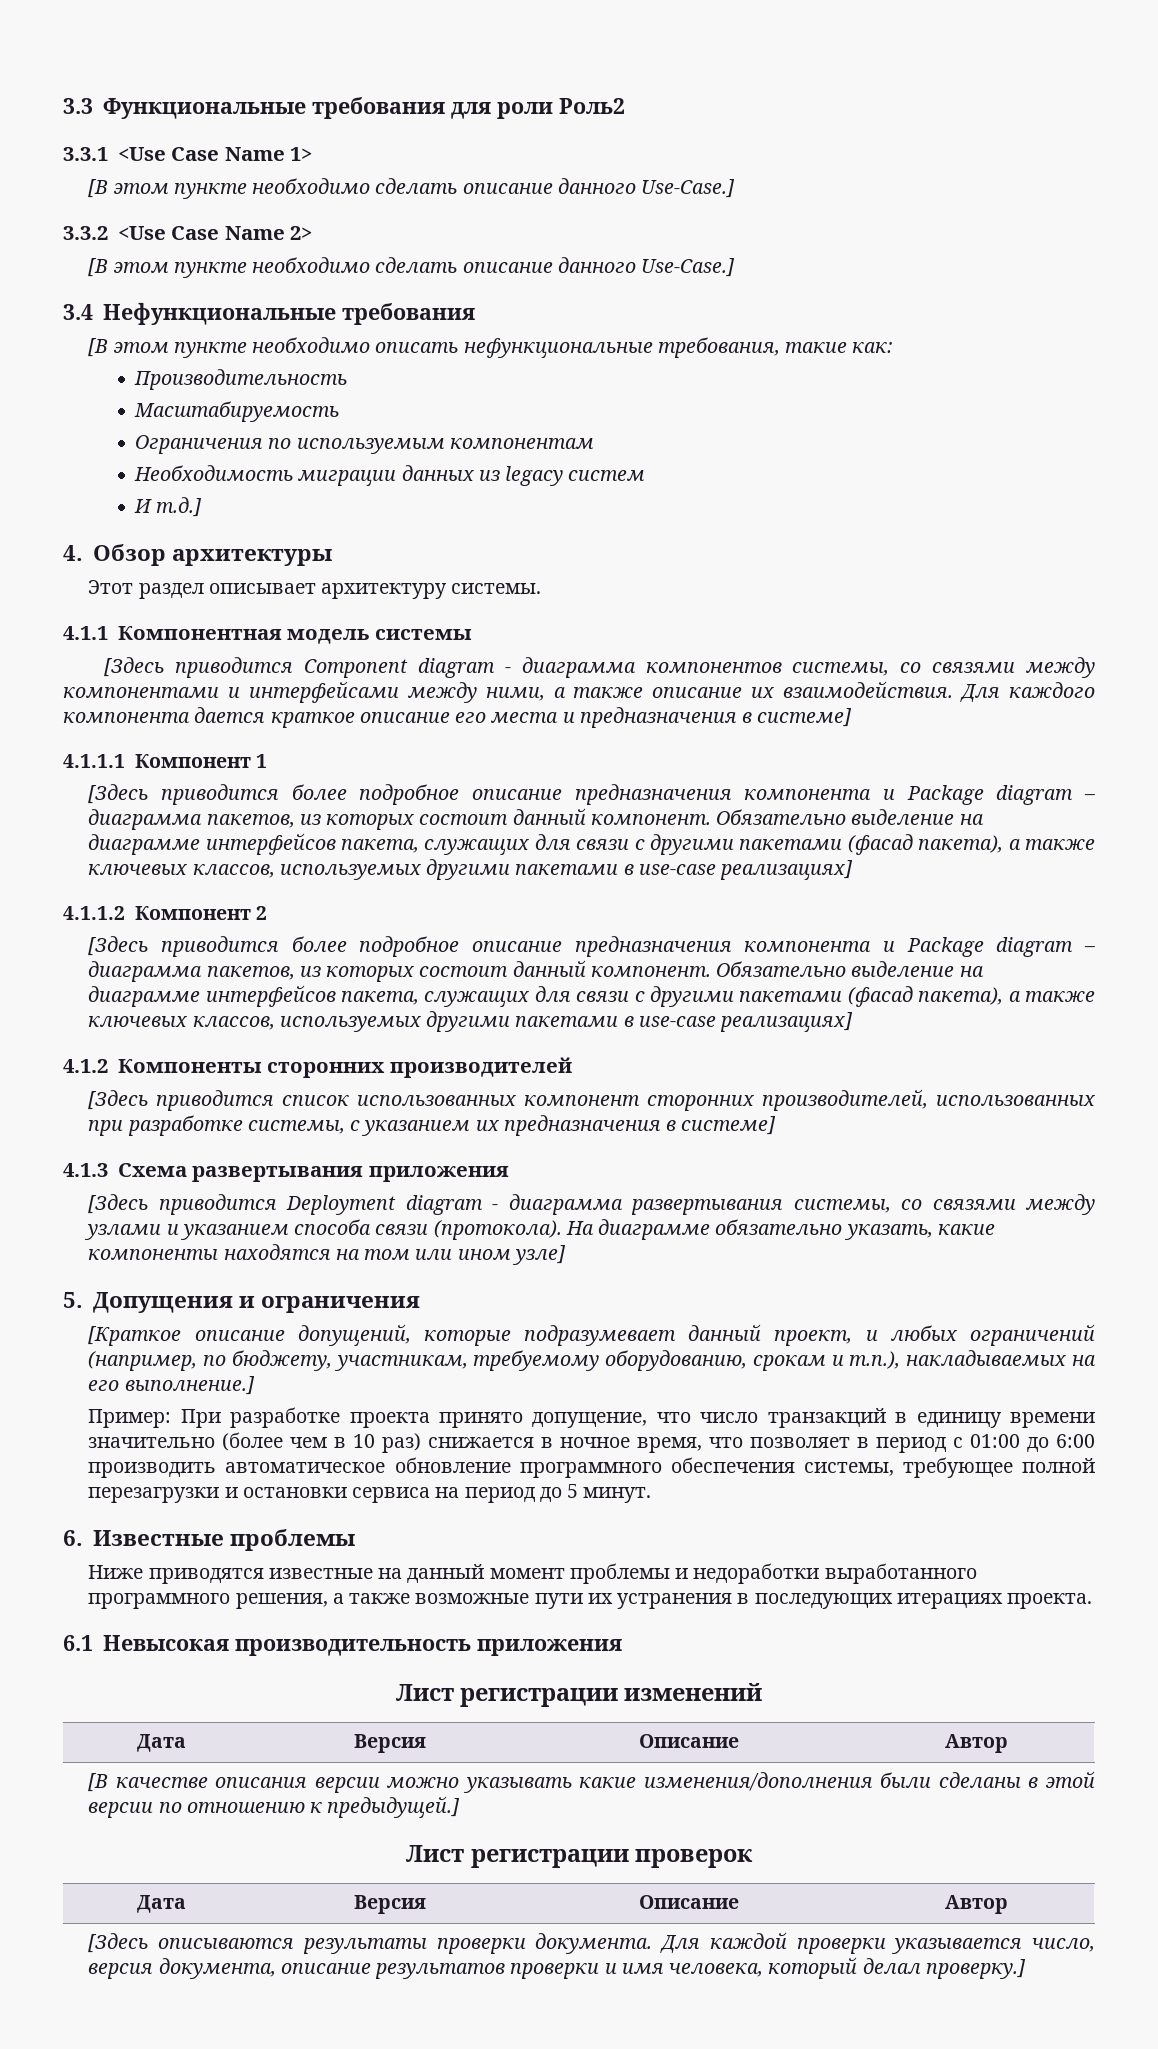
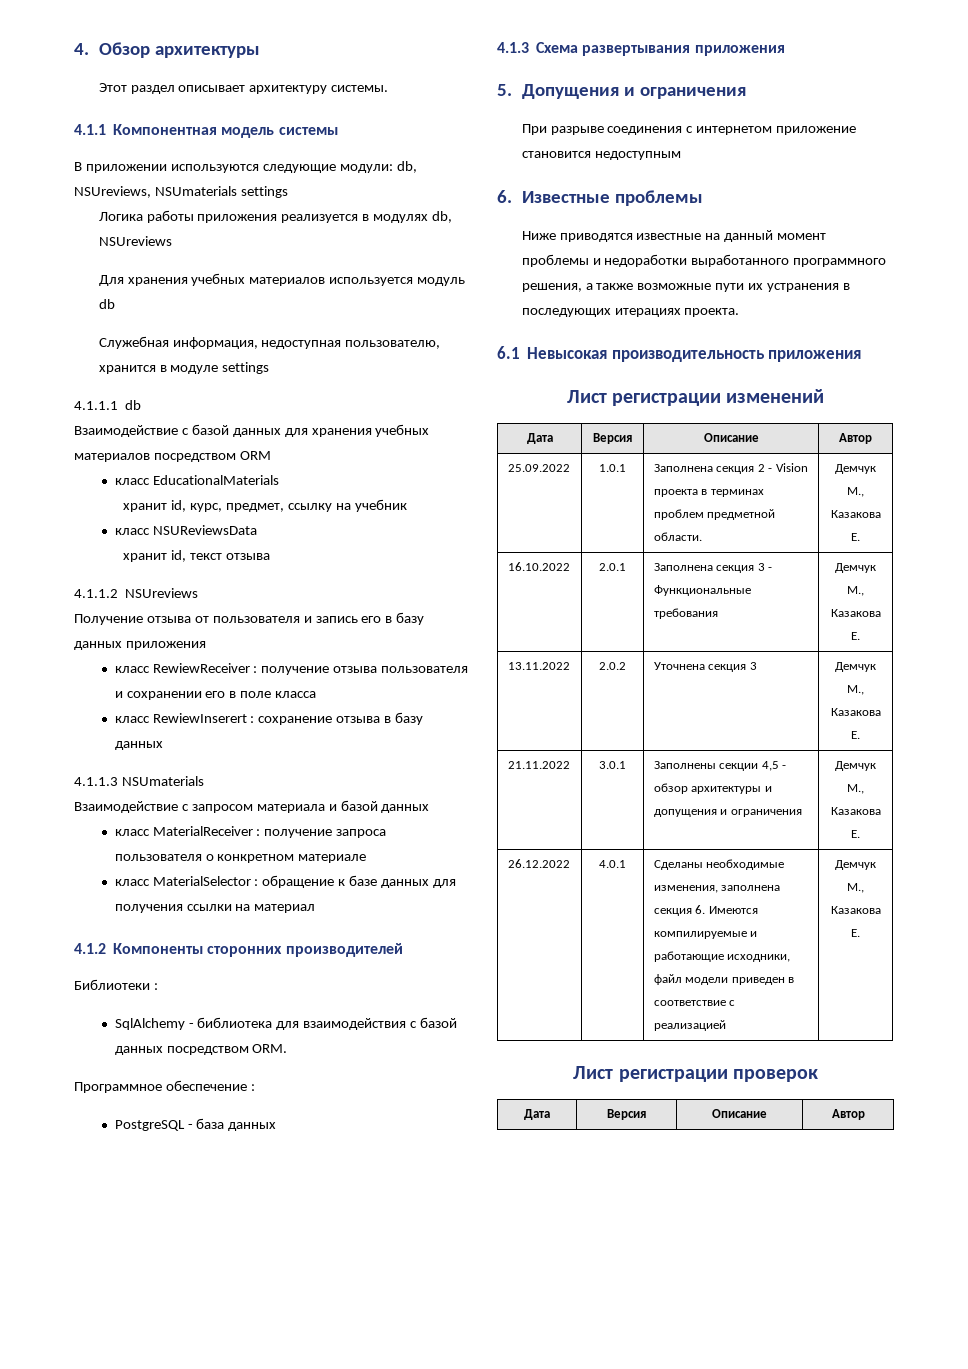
- 3.3 Функциональные требования для роли Роль2
- 3.3.1 <Use Case Name 1>
- [В этом пункте необходимо сделать описание данного Use-Case.]
- 3.3.2 <Use Case Name 2>
- [В этом пункте необходимо сделать описание данного Use-Case.]
- 3.4 Нефункциональные требования
- [В этом пункте необходимо описать нефункциональные требования, такие как:
- Производительность
- Масштабируемость
- Ограничения по используемым компонентам
- Необходимость миграции данных из legacy систем
- И т.д.]
- [Здесь приводится Component diagram - диаграмма компонентов системы, со связями между компонентами и интерфейсами между ними, а также описание их взаимодействия. Для каждого компонента дается краткое описание его места и предназначения в системе]
- 4.1.1.1 Компонент 1
- [Здесь приводится более подробное описание предназначения компонента и Package diagram – диаграмма пакетов, из которых состоит данный компонент. Обязательно выделение на диаграмме интерфейсов пакета, служащих для связи с другими пакетами (фасад пакета), а также ключевых классов, используемых другими пакетами в use-case реализациях]
- 4.1.1.2 Компонент 2
- [Здесь приводится более подробное описание предназначения компонента и Package diagram – диаграмма пакетов, из которых состоит данный компонент. Обязательно выделение на диаграмме интерфейсов пакета, служащих для связи с другими пакетами (фасад пакета), а также ключевых классов, используемых другими пакетами в use-case реализациях]
+ В приложении используются следующие модули: db, NSUreviews, NSUmaterials settings
+ Логика работы приложения реализуется в модулях db, NSUreviews
+ Для хранения учебных материалов используется модуль db
+ Служебная информация, недоступная пользователю, хранится в модуле settings
+ 4.1.1.1 db
+ Взаимодействие с базой данных для хранения учебных материалов посредством ORM
+ класс EducationalMaterials
+ хранит id, курс, предмет, ссылку на учебник
+ класс NSUReviewsData
+ хранит id, текст отзыва
+ 4.1.1.2 NSUreviews
+ Получение отзыва от пользователя и запись его в базу данных приложения
+ класс RewiewReceiver : получение отзыва пользователя и сохранении его в поле класса
+ класс RewiewInserert : сохранение отзыва в базу данных
+ 4.1.1.3 NSUmaterials
+ Взаимодействие с запросом материала и базой данных
+ класс MaterialReceiver : получение запроса пользователя о конкретном материале
+ класс MaterialSelector : обращение к базе данных для получения ссылки на материал
  4.1.2 Компоненты сторонних производителей
- [Здесь приводится список использованных компонент сторонних производителей, использованных при разработке системы, с указанием их предназначения в системе]
+ Библиотеки :
+ SqlAlchemy - библиотека для взаимодействия с базой данных посредством ORM.
+ Программное обеспечение :
+ PostgreSQL - база данных
  4.1.3 Схема развертывания приложения
- [Здесь приводится Deployment diagram - диаграмма развертывания системы, со связями между узлами и указанием способа связи (протокола). На диаграмме обязательно указать, какие компоненты находятся на том или ином узле]
  5. Допущения и ограничения
- [Краткое описание допущений, которые подразумевает данный проект, и любых ограничений (например, по бюджету, участникам, требуемому оборудованию, срокам и т.п.), накладываемых на его выполнение.]
- Пример: При разработке проекта принято допущение, что число транзакций в единицу времени значительно (более чем в 10 раз) снижается в ночное время, что позволяет в период с 01:00 до 6:00 производить автоматическое обновление программного обеспечения системы, требующее полной перезагрузки и остановки сервиса на период до 5 минут.
+ При разрыве соединения с интернетом приложение становится недоступным
- [В качестве описания версии можно указывать какие изменения/дополнения были сделаны в этой версии по отношению к предыдущей.]
+ 25.09.2022 | 1.0.1 | Заполнена секция 2 - Vision проекта в терминах проблем предметной области. | Демчук М., Казакова Е.
+ 16.10.2022 | 2.0.1 | Заполнена секция 3 - Функциональные требования | Демчук М., Казакова Е.
+ 13.11.2022 | 2.0.2 | Уточнена секция 3 | Демчук М., Казакова Е.
+ 21.11.2022 | 3.0.1 | Заполнены секции 4,5 - обзор архитектуры и допущения и ограничения | Демчук М., Казакова Е.
+ 26.12.2022 | 4.0.1 | Сделаны необходимые изменения, заполнена секция 6. Имеются компилируемые и работающие исходники, файл модели приведен в соответствие с реализацией | Демчук М., Казакова Е.
- [Здесь описываются результаты проверки документа. Для каждой проверки указывается число, версия документа, описание результатов проверки и имя человека, который делал проверку.]

